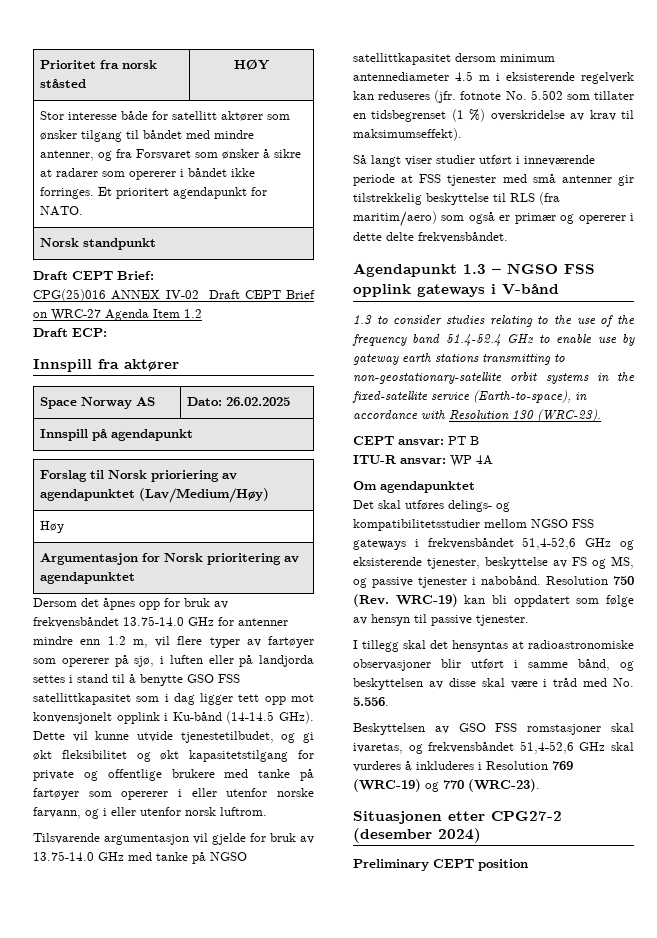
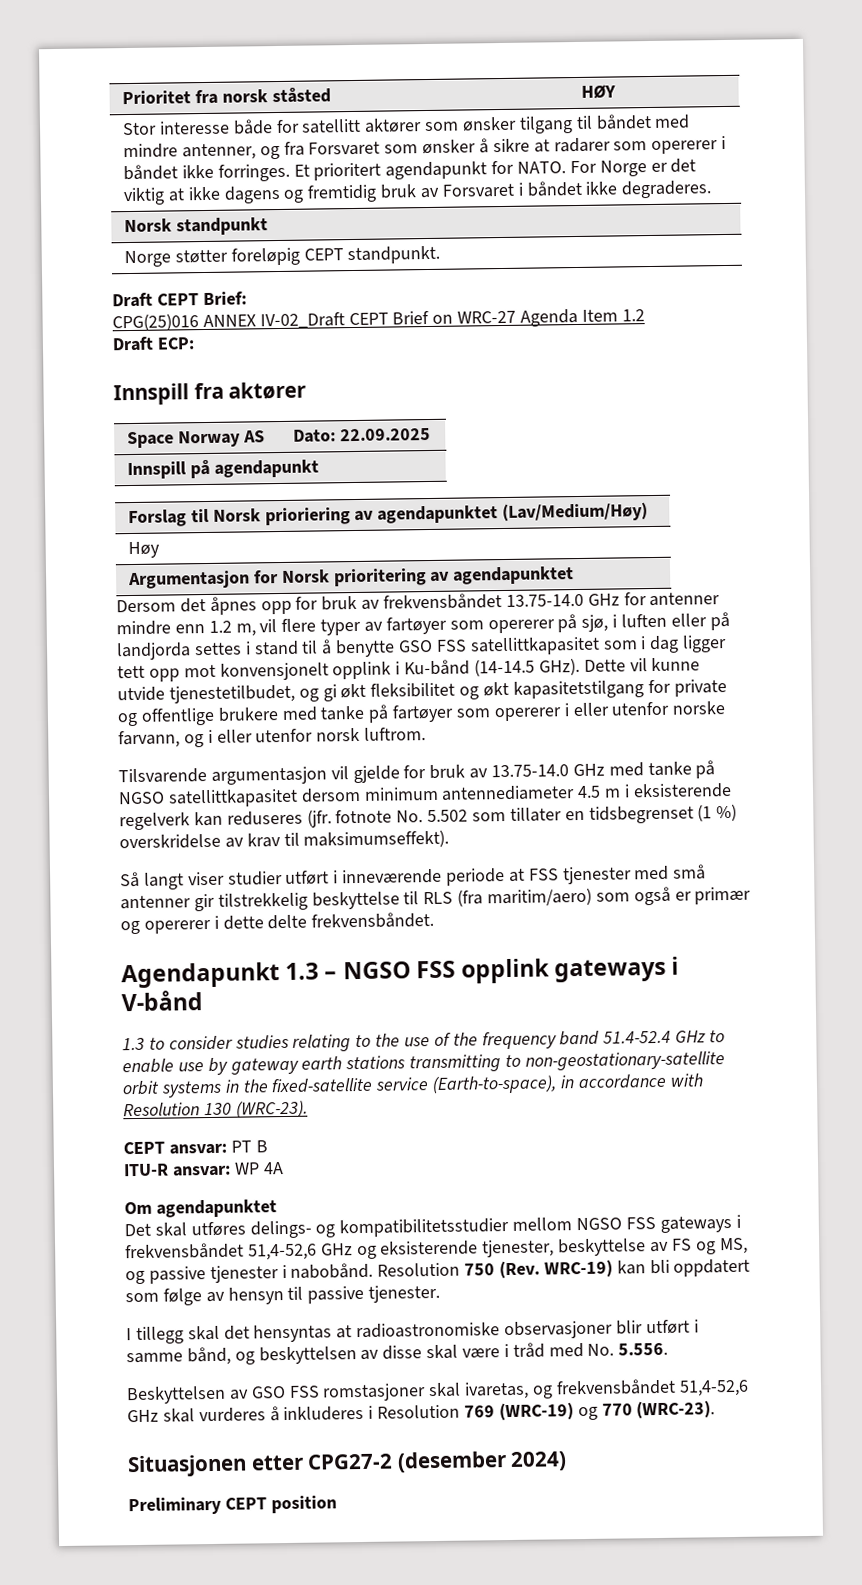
- Et prioritert agendapunkt for NATO.
+ Et prioritert agendapunkt for NATO. For Norge er det viktig at ikke dagens og fremtidig bruk av Forsvaret i båndet ikke degraderes.
  Norsk standpunkt
+ Norge støtter foreløpig CEPT standpunkt.
- Space Norway AS | Dato: 26.02.2025
+ Space Norway AS | Dato: 22.09.2025

